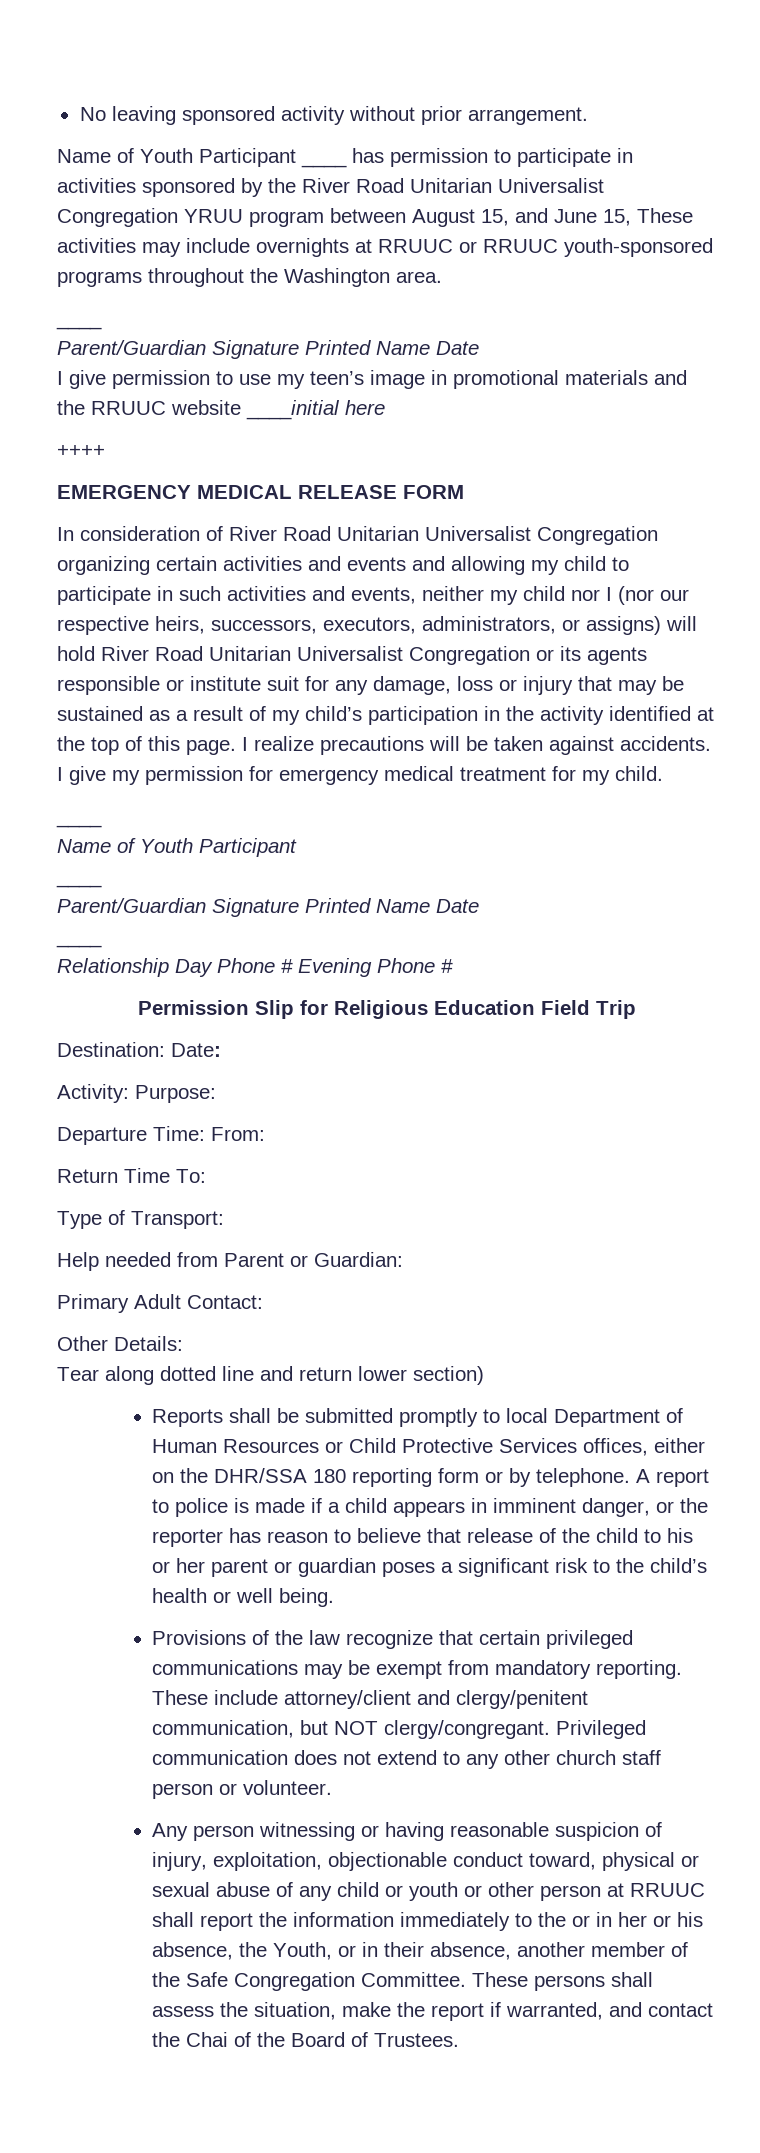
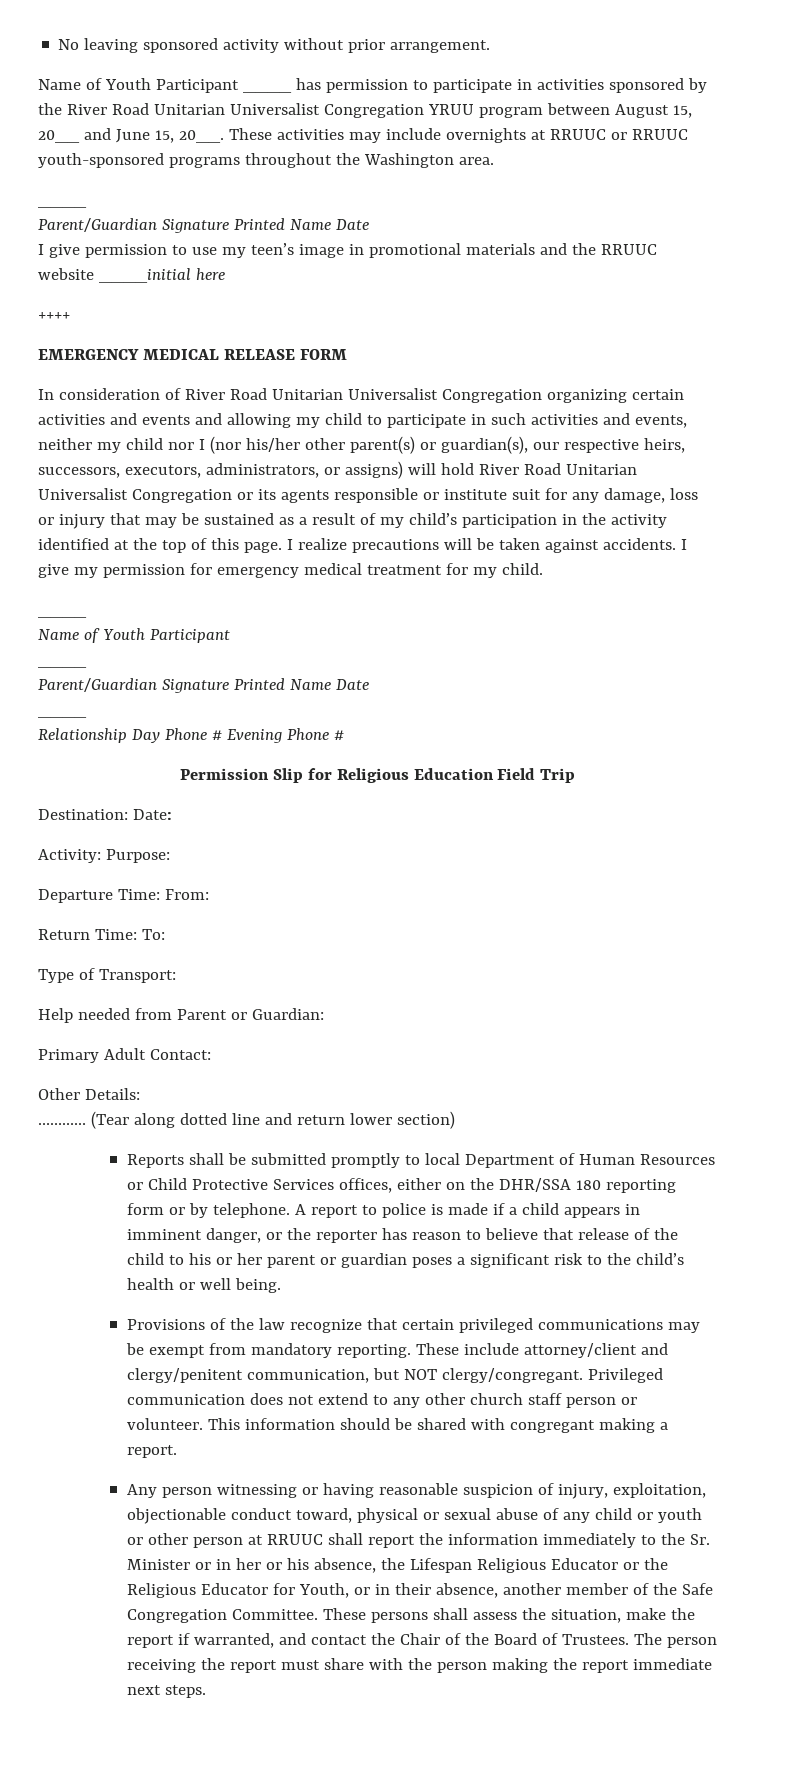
- Name of Youth Participant ____ has permission to participate in activities sponsored by the River Road Unitarian Universalist Congregation YRUU program between August 15, and June 15, These activities may include overnights at RRUUC or RRUUC youth-sponsored programs throughout the Washington area.
+ Name of Youth Participant ____ has permission to participate in activities sponsored by the River Road Unitarian Universalist Congregation YRUU program between August 15, 20__ and June 15, 20__. These activities may include overnights at RRUUC or RRUUC youth-sponsored programs throughout the Washington area.
- In consideration of River Road Unitarian Universalist Congregation organizing certain activities and events and allowing my child to participate in such activities and events, neither my child nor I (nor our respective heirs, successors, executors, administrators, or assigns) will hold River Road Unitarian Universalist Congregation or its agents responsible or institute suit for any damage, loss or injury that may be sustained as a result of my child’s participation in the activity identified at the top of this page.
+ In consideration of River Road Unitarian Universalist Congregation organizing certain activities and events and allowing my child to participate in such activities and events, neither my child nor I (nor his/her other parent(s) or guardian(s), our respective heirs, successors, executors, administrators, or assigns) will hold River Road Unitarian Universalist Congregation or its agents responsible or institute suit for any damage, loss or injury that may be sustained as a result of my child’s participation in the activity identified at the top of this page.
- Return Time To:
+ Return Time: To:
- Tear along dotted line and return lower section)
+ ………… (Tear along dotted line and return lower section)
+ This information should be shared with congregant making a report.
- Any person witnessing or having reasonable suspicion of injury, exploitation, objectionable conduct toward, physical or sexual abuse of any child or youth or other person at RRUUC shall report the information immediately to the or in her or his absence, the Youth, or in their absence, another member of the Safe Congregation Committee.
+ Any person witnessing or having reasonable suspicion of injury, exploitation, objectionable conduct toward, physical or sexual abuse of any child or youth or other person at RRUUC shall report the information immediately to the Sr. Minister or in her or his absence, the Lifespan Religious Educator or the Religious Educator for Youth, or in their absence, another member of the Safe Congregation Committee.
- These persons shall assess the situation, make the report if warranted, and contact the Chai of the Board of Trustees.
+ These persons shall assess the situation, make the report if warranted, and contact the Chair of the Board of Trustees.
+ The person receiving the report must share with the person making the report immediate next steps.

